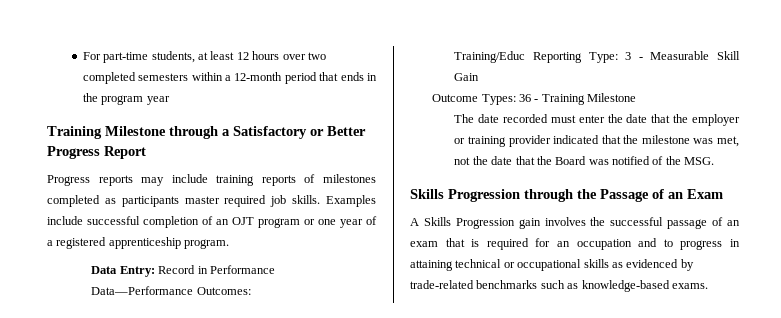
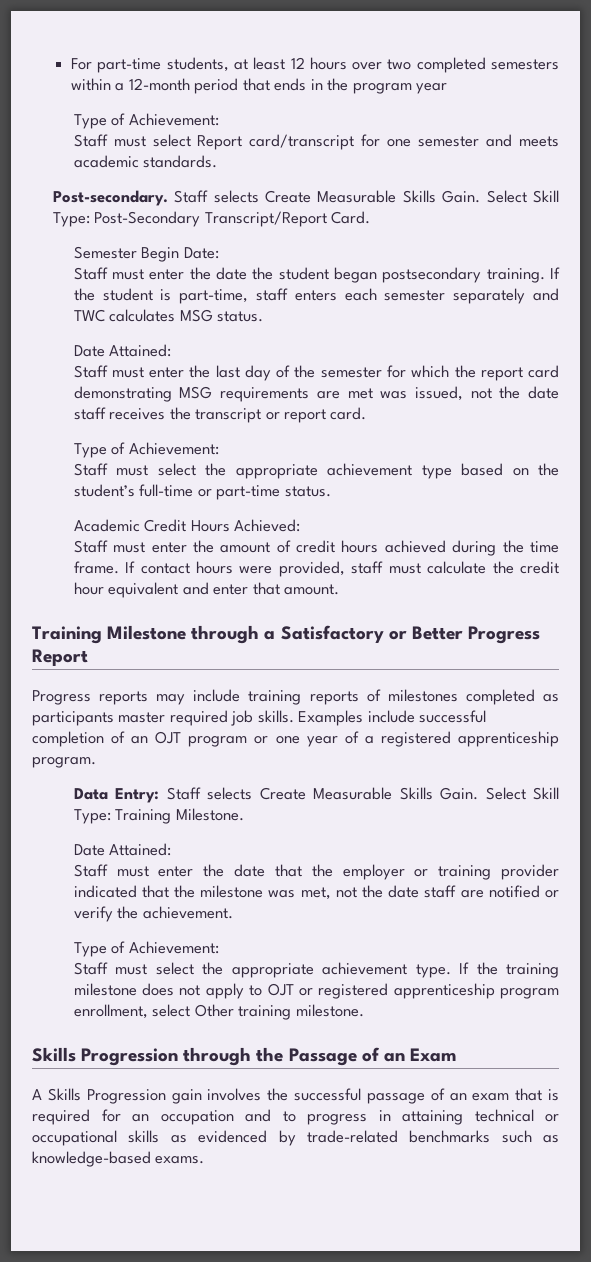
  For part-time students, at least 12 hours over two completed semesters within a 12-month period that ends in the program year
+ Type of Achievement:
+ Staff must select Report card/transcript for one semester and meets academic standards.
+ Post-secondary. Staff selects Create Measurable Skills Gain. Select Skill Type: Post-Secondary Transcript/Report Card.
+ Semester Begin Date:
+ Staff must enter the date the student began postsecondary training. If the student is part-time, staff enters each semester separately and TWC calculates MSG status.
+ Date Attained:
+ Staff must enter the last day of the semester for which the report card demonstrating MSG requirements are met was issued, not the date staff receives the transcript or report card.
+ Type of Achievement:
+ Staff must select the appropriate achievement type based on the student’s full-time or part-time status.
+ Academic Credit Hours Achieved:
+ Staff must enter the amount of credit hours achieved during the time frame. If contact hours were provided, staff must calculate the credit hour equivalent and enter that amount.
- Data Entry: Record in Performance Data—Performance Outcomes:
- Training/Educ Reporting Type: 3 - Measurable Skill Gain
- Outcome Types: 36 - Training Milestone
- The date recorded must enter the date that the employer or training provider indicated that the milestone was met, not the date that the Board was notified of the MSG.
+ Data Entry: Staff selects Create Measurable Skills Gain. Select Skill Type: Training Milestone.
+ Date Attained:
+ Staff must enter the date that the employer or training provider indicated that the milestone was met, not the date staff are notified or verify the achievement.
+ Type of Achievement:
+ Staff must select the appropriate achievement type. If the training milestone does not apply to OJT or registered apprenticeship program enrollment, select Other training milestone.

